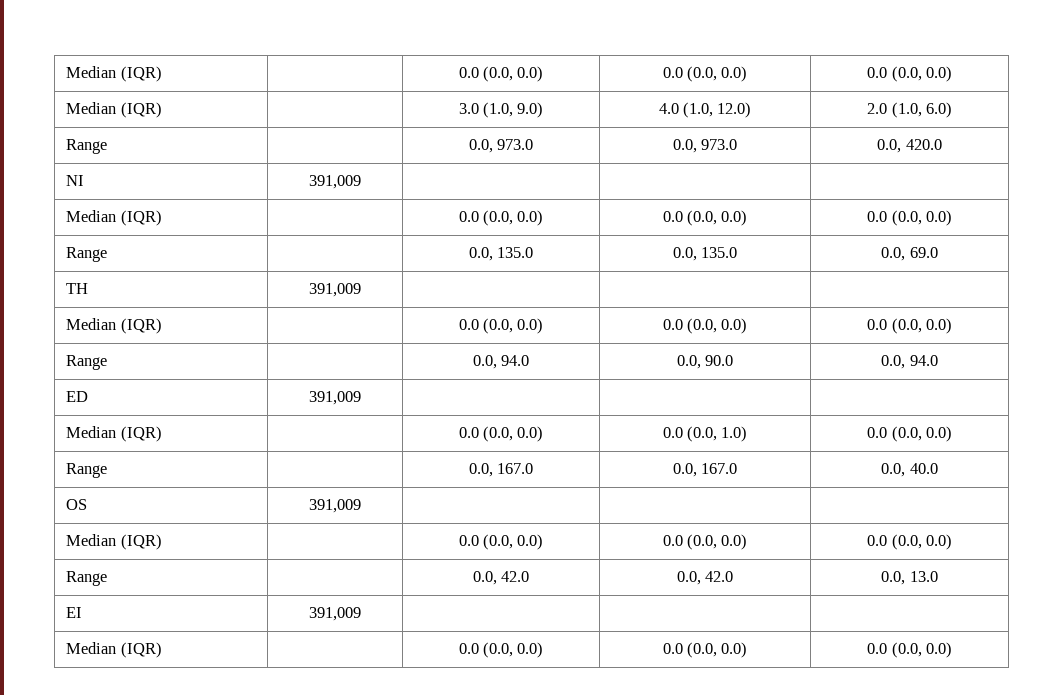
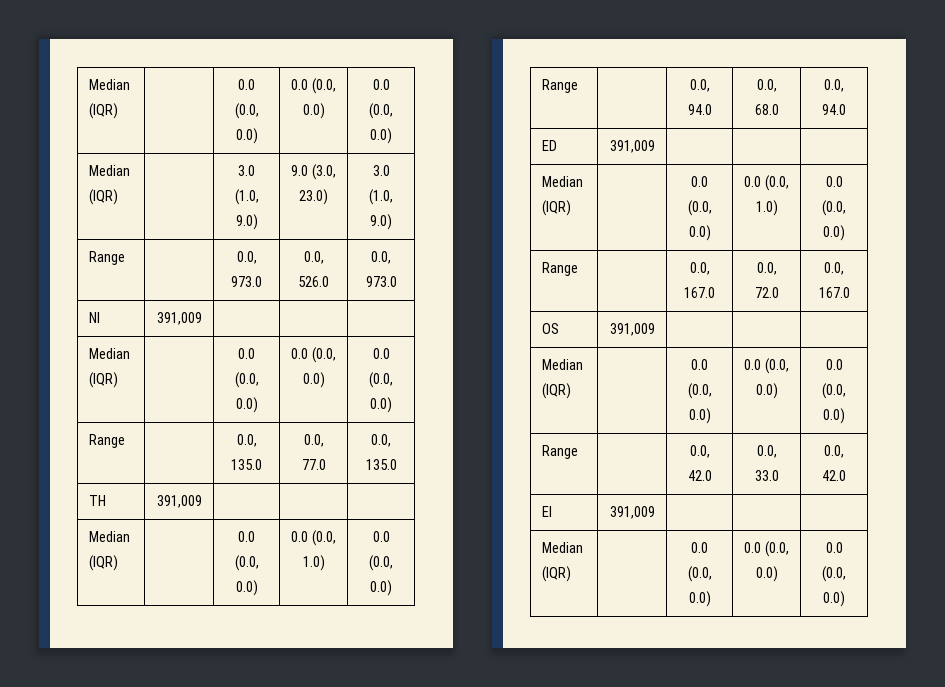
- Median (IQR) | | 3.0 (1.0, 9.0) | 4.0 (1.0, 12.0) | 2.0 (1.0, 6.0)
+ Median (IQR) | | 3.0 (1.0, 9.0) | 9.0 (3.0, 23.0) | 3.0 (1.0, 9.0)
- Range | | 0.0, 973.0 | 0.0, 973.0 | 0.0, 420.0
+ Range | | 0.0, 973.0 | 0.0, 526.0 | 0.0, 973.0
- Range | | 0.0, 135.0 | 0.0, 135.0 | 0.0, 69.0
+ Range | | 0.0, 135.0 | 0.0, 77.0 | 0.0, 135.0
  TH | 391,009 | | |
- Median (IQR) | | 0.0 (0.0, 0.0) | 0.0 (0.0, 0.0) | 0.0 (0.0, 0.0)
+ Median (IQR) | | 0.0 (0.0, 0.0) | 0.0 (0.0, 1.0) | 0.0 (0.0, 0.0)
- Range | | 0.0, 94.0 | 0.0, 90.0 | 0.0, 94.0
+ Range | | 0.0, 94.0 | 0.0, 68.0 | 0.0, 94.0
- Range | | 0.0, 167.0 | 0.0, 167.0 | 0.0, 40.0
+ Range | | 0.0, 167.0 | 0.0, 72.0 | 0.0, 167.0
- Range | | 0.0, 42.0 | 0.0, 42.0 | 0.0, 13.0
+ Range | | 0.0, 42.0 | 0.0, 33.0 | 0.0, 42.0

